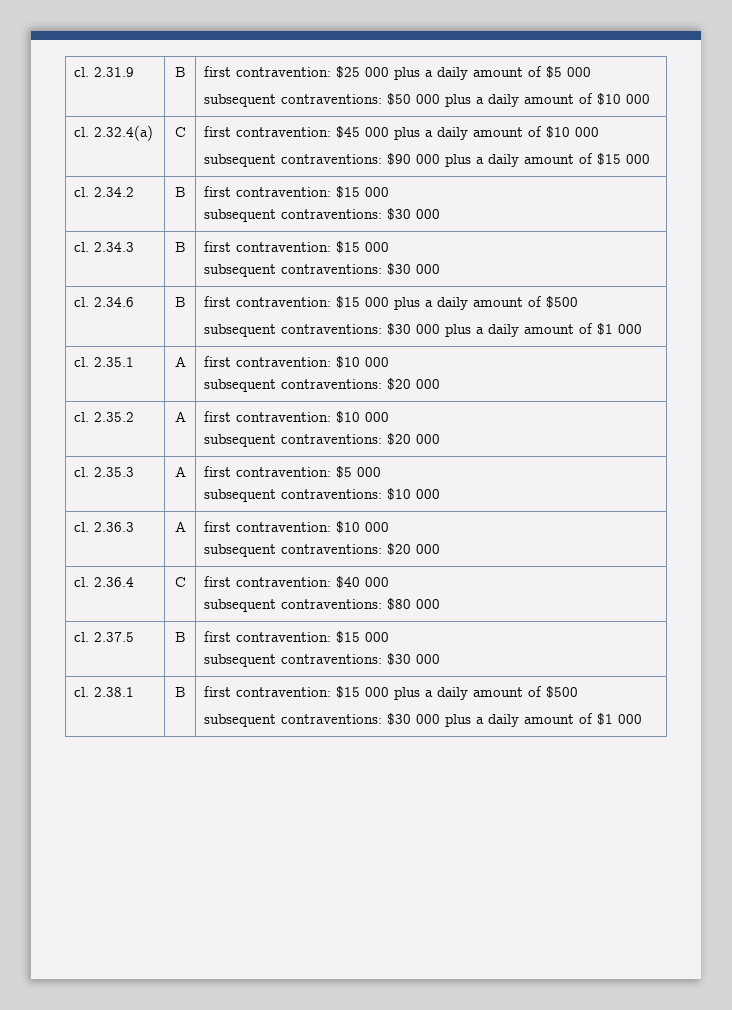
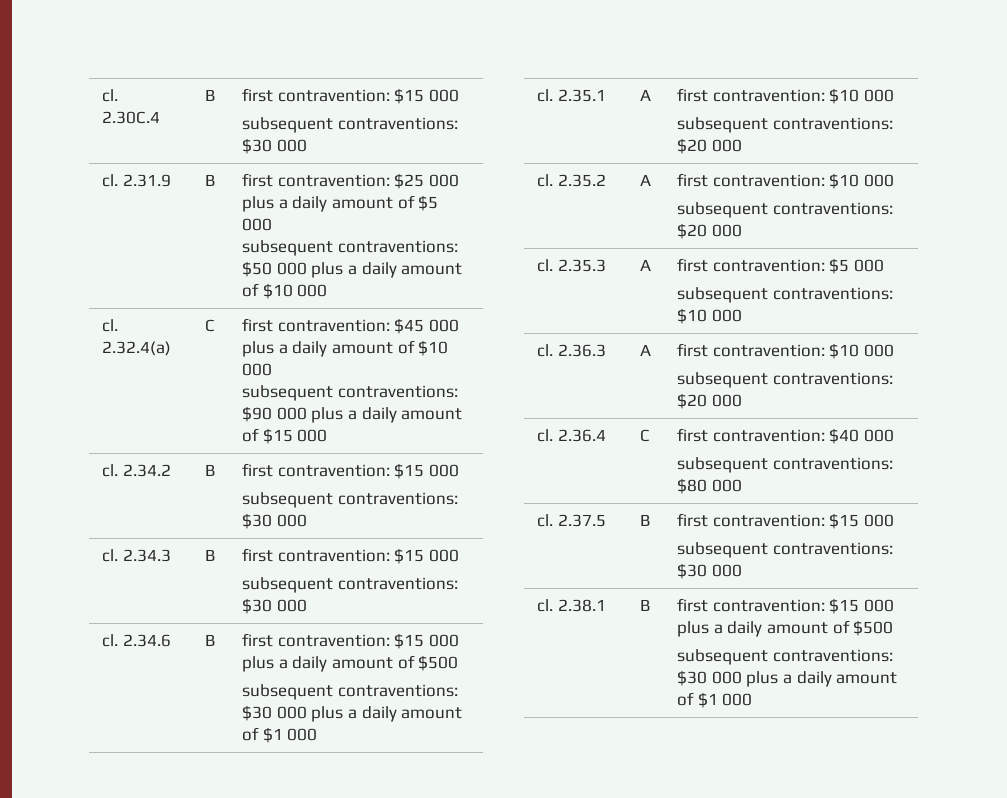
+ cl. 2.30C.4 | B | first contravention: $15 000
+ subsequent contraventions: $30 000

